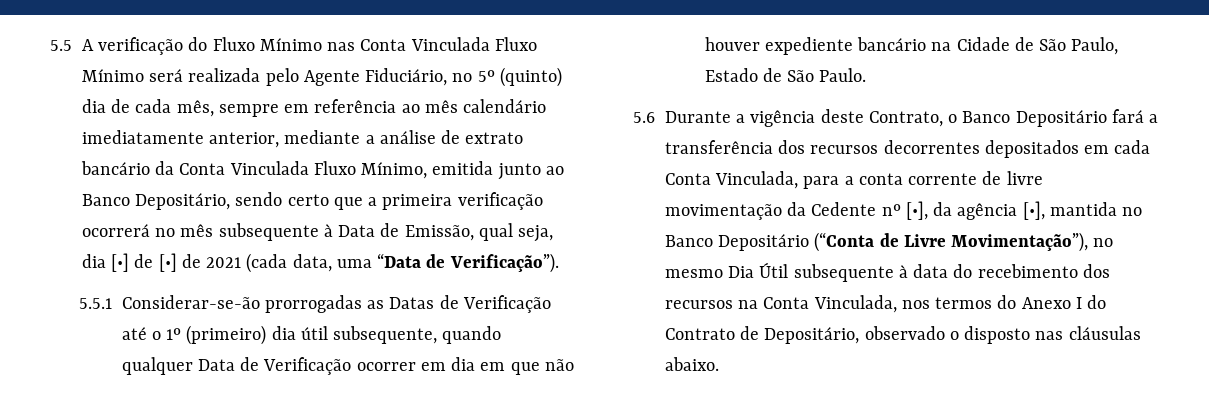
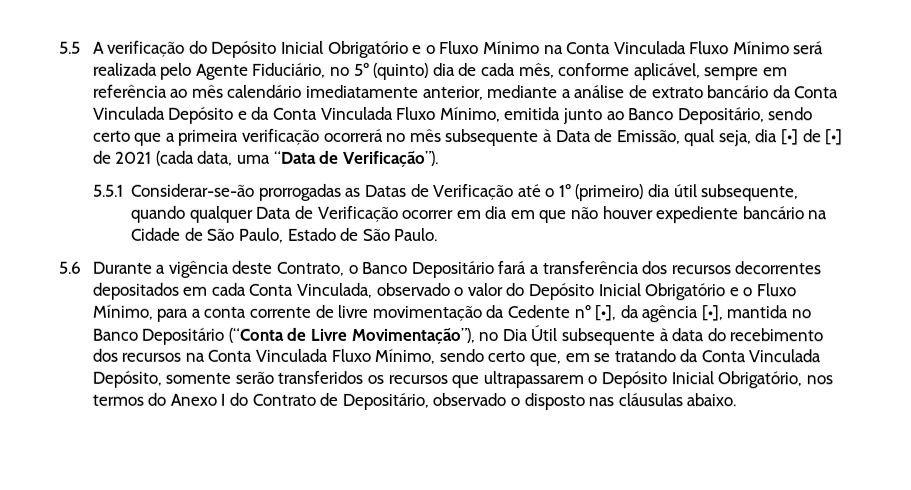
- 5.5 A verificação do Fluxo Mínimo nas Conta Vinculada Fluxo Mínimo será realizada pelo Agente Fiduciário, no 5º (quinto) dia de cada mês, sempre em referência ao mês calendário imediatamente anterior, mediante a análise de extrato bancário da Conta Vinculada Fluxo Mínimo, emitida junto ao Banco Depositário, sendo certo que a primeira verificação ocorrerá no mês subsequente à Data de Emissão, qual seja, dia [•] de [•] de 2021 (cada data, uma “Data de Verificação”).
+ 5.5 A verificação do Depósito Inicial Obrigatório e o Fluxo Mínimo na Conta Vinculada Fluxo Mínimo será realizada pelo Agente Fiduciário, no 5º (quinto) dia de cada mês, conforme aplicável, sempre em referência ao mês calendário imediatamente anterior, mediante a análise de extrato bancário da Conta Vinculada Depósito e da Conta Vinculada Fluxo Mínimo, emitida junto ao Banco Depositário, sendo certo que a primeira verificação ocorrerá no mês subsequente à Data de Emissão, qual seja, dia [•] de [•] de 2021 (cada data, uma “Data de Verificação”).
- 5.6 Durante a vigência deste Contrato, o Banco Depositário fará a transferência dos recursos decorrentes depositados em cada Conta Vinculada, para a conta corrente de livre movimentação da Cedente nº [•], da agência [•], mantida no Banco Depositário (“Conta de Livre Movimentação”), no mesmo Dia Útil subsequente à data do recebimento dos recursos na Conta Vinculada, nos termos do Anexo I do Contrato de Depositário, observado o disposto nas cláusulas abaixo.
+ 5.6 Durante a vigência deste Contrato, o Banco Depositário fará a transferência dos recursos decorrentes depositados em cada Conta Vinculada, observado o valor do Depósito Inicial Obrigatório e o Fluxo Mínimo, para a conta corrente de livre movimentação da Cedente nº [•], da agência [•], mantida no Banco Depositário (“Conta de Livre Movimentação”), no Dia Útil subsequente à data do recebimento dos recursos na Conta Vinculada Fluxo Mínimo, sendo certo que, em se tratando da Conta Vinculada Depósito, somente serão transferidos os recursos que ultrapassarem o Depósito Inicial Obrigatório, nos termos do Anexo I do Contrato de Depositário, observado o disposto nas cláusulas abaixo.

